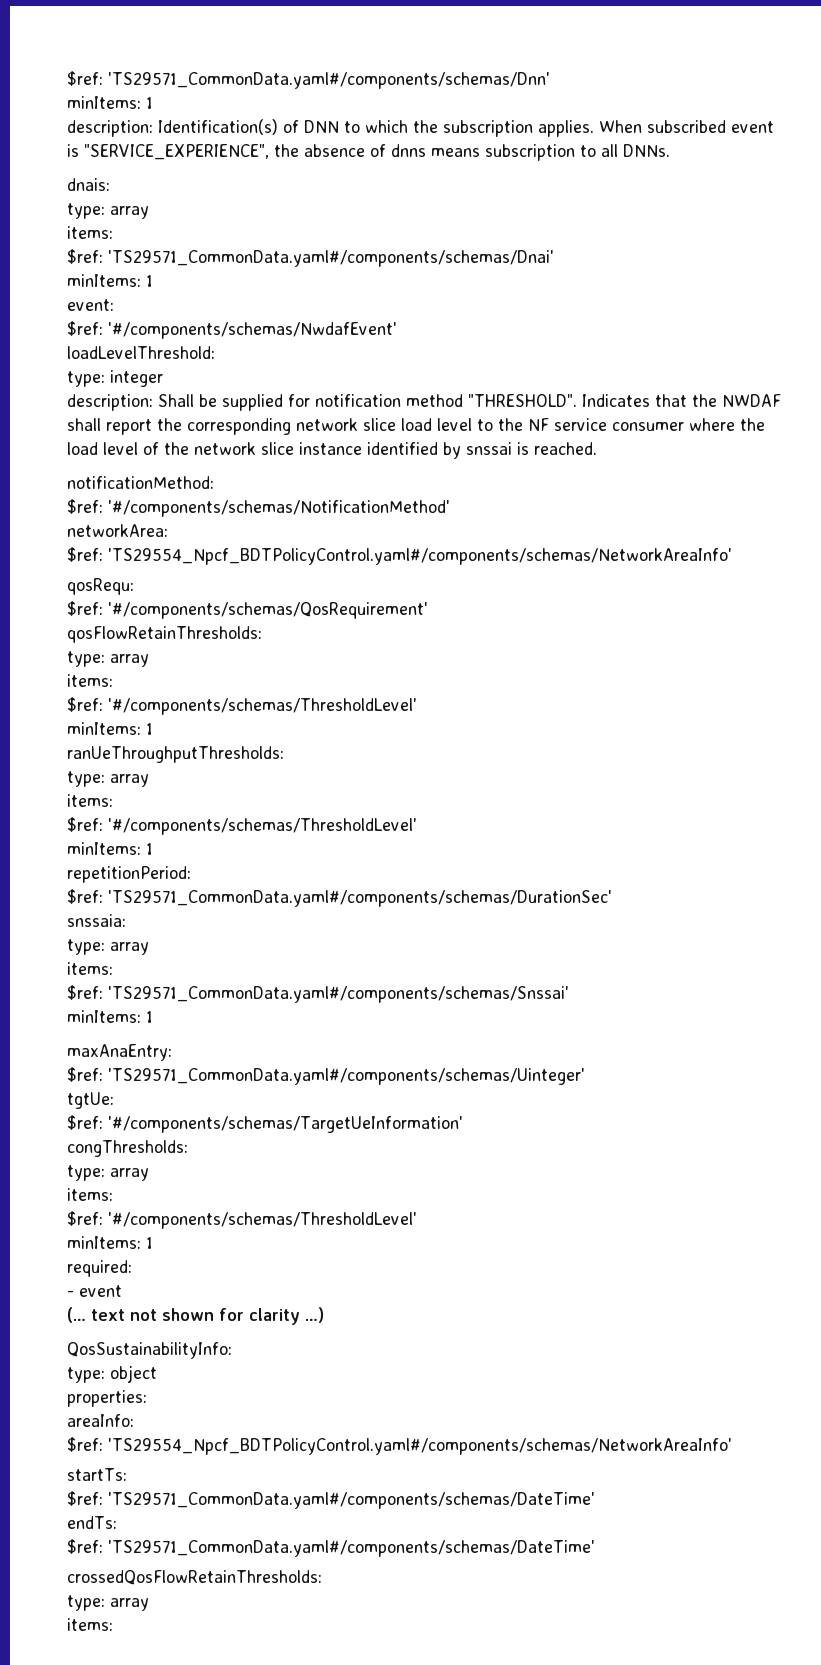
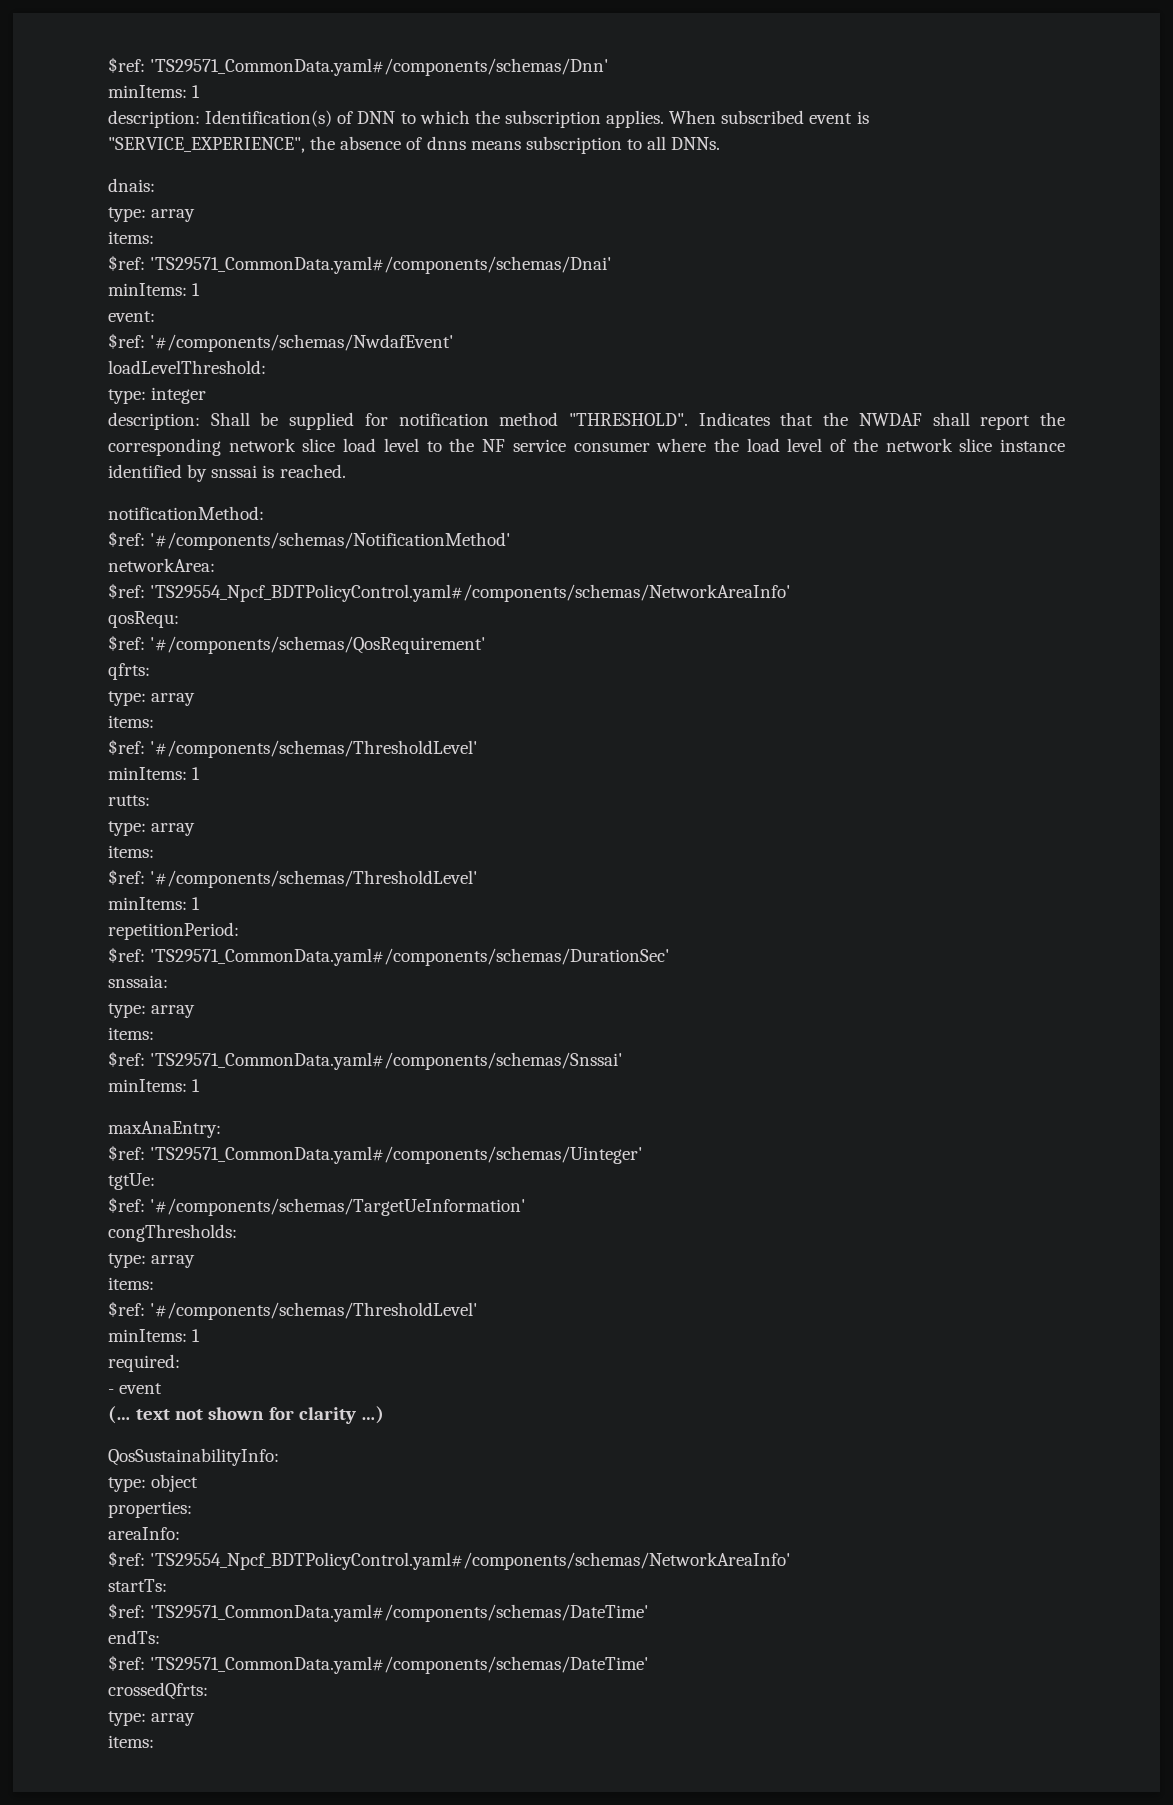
- qosFlowRetainThresholds:
+ qfrts:
  type: array
  items:
  $ref: '#/components/schemas/ThresholdLevel'
  minItems: 1
- ranUeThroughputThresholds:
+ rutts:
- crossedQosFlowRetainThresholds:
+ crossedQfrts:

